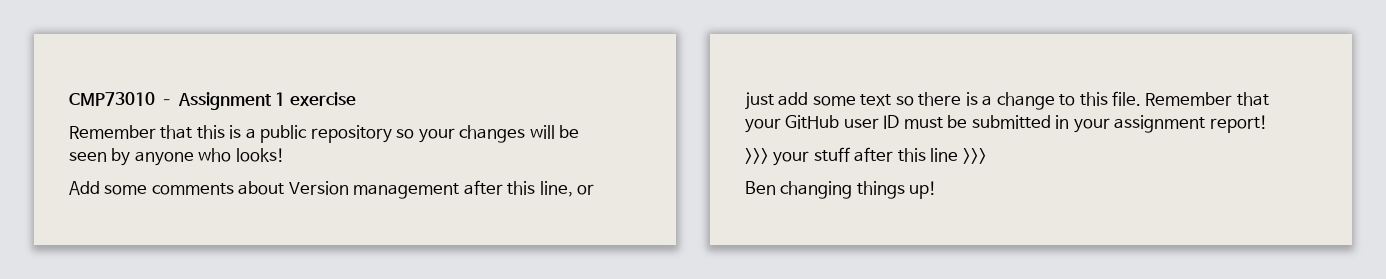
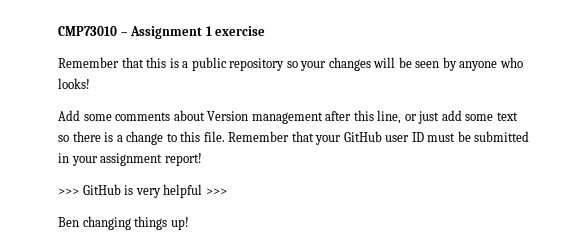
- >>> your stuff after this line >>>
+ >>> GitHub is very helpful >>>

